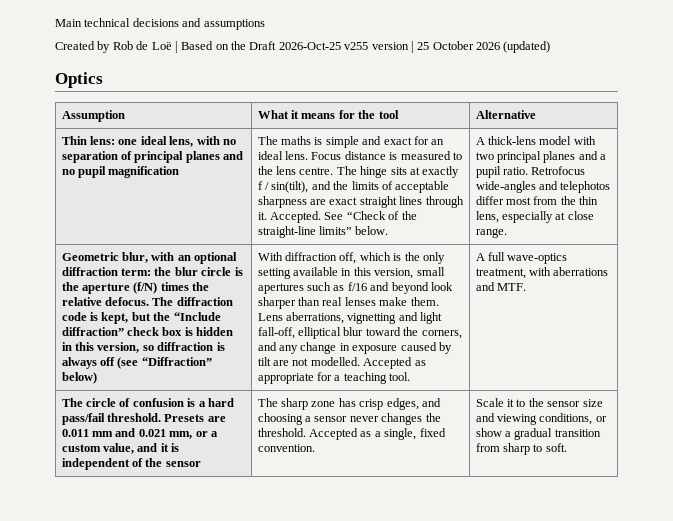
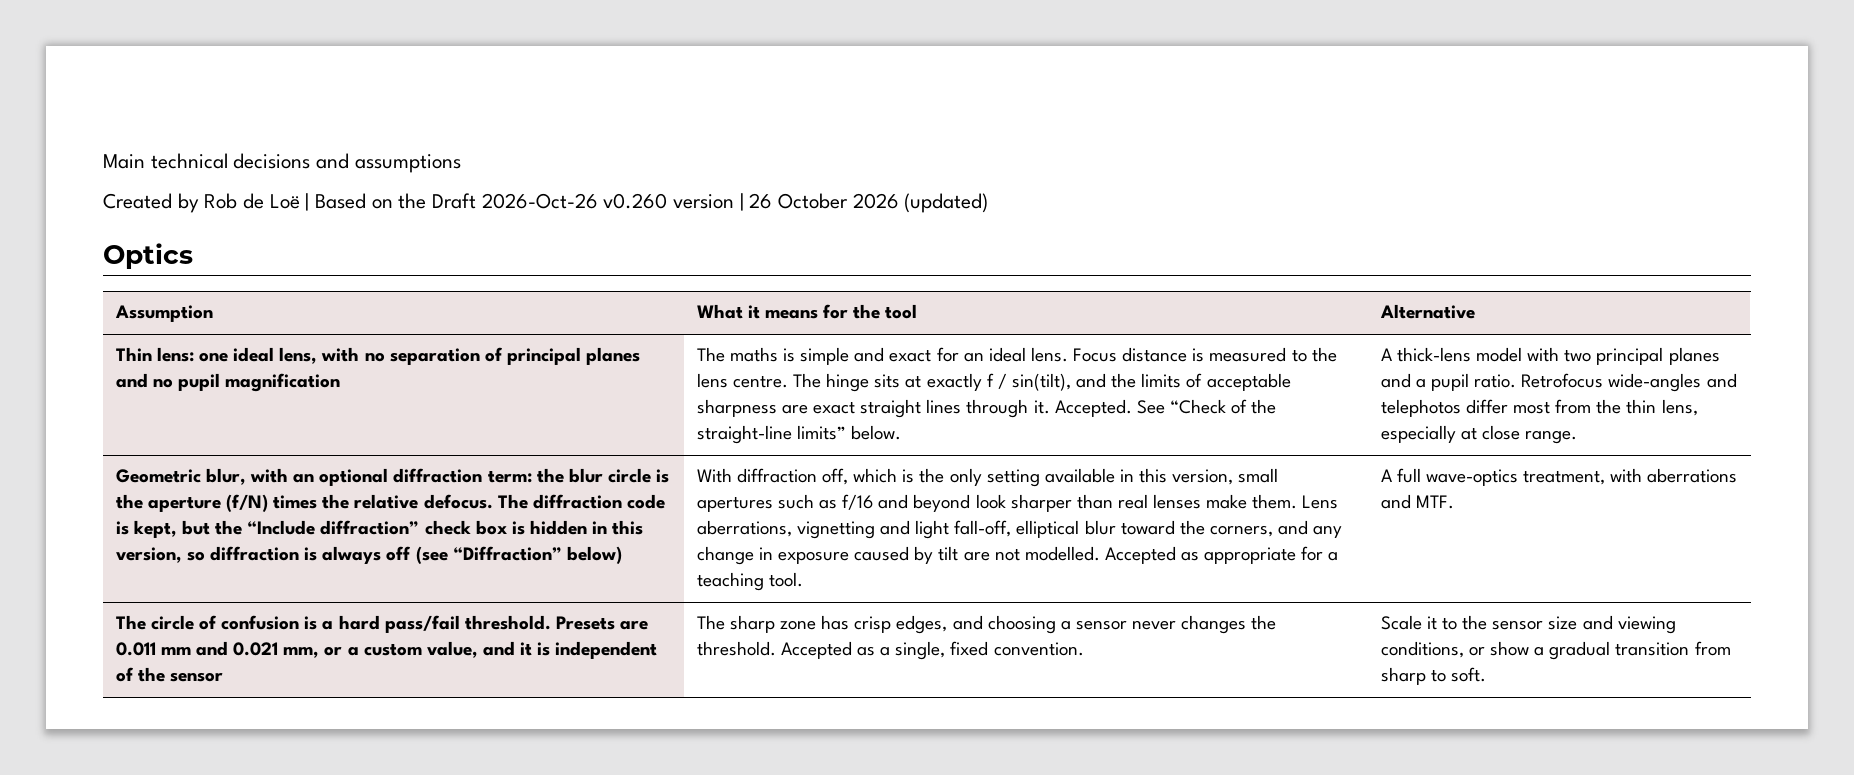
- Created by Rob de Loë | Based on the Draft 2026-Oct-25 v255 version | 25 October 2026 (updated)
+ Created by Rob de Loë | Based on the Draft 2026-Oct-26 v0.260 version | 26 October 2026 (updated)

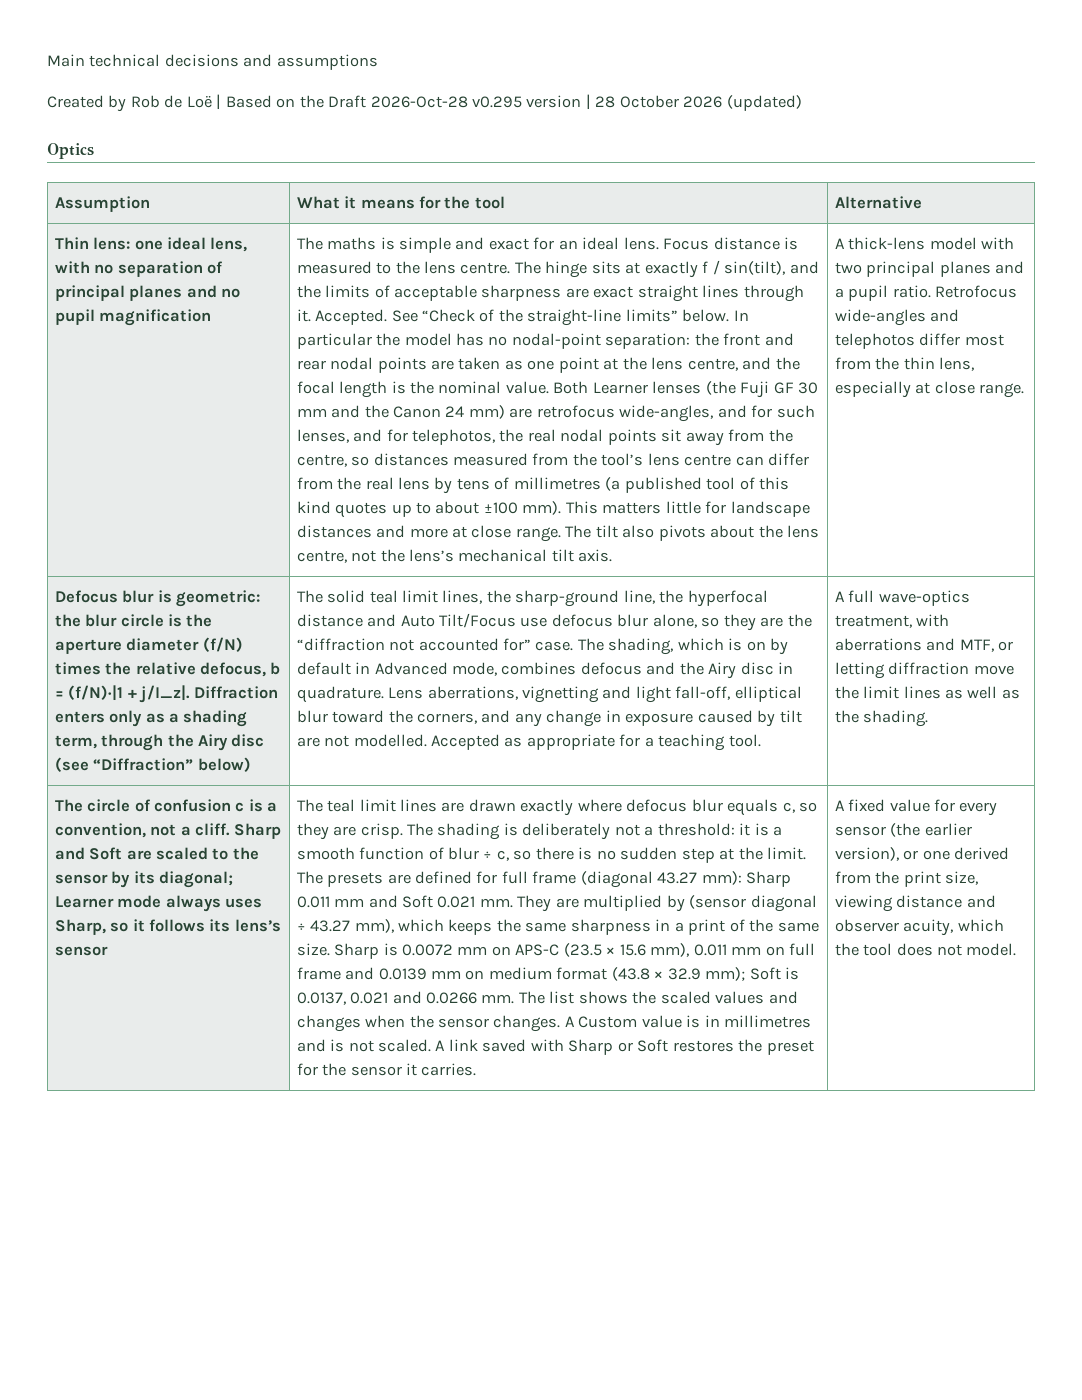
- Created by Rob de Loë | Based on the Draft 2026-Oct-26 v0.260 version | 26 October 2026 (updated)
+ Created by Rob de Loë | Based on the Draft 2026-Oct-28 v0.295 version | 28 October 2026 (updated)
+ In particular the model has no nodal-point separation: the front and rear nodal points are taken as one point at the lens centre, and the focal length is the nominal value. Both Learner lenses (the Fuji GF 30 mm and the Canon 24 mm) are retrofocus wide-angles, and for such lenses, and for telephotos, the real nodal points sit away from the centre, so distances measured from the tool’s lens centre can differ from the real lens by tens of millimetres (a published tool of this kind quotes up to about ±100 mm). This matters little for landscape distances and more at close range. The tilt also pivots about the lens centre, not the lens’s mechanical tilt axis.
- Geometric blur, with an optional diffraction term: the blur circle is the aperture (f/N) times the relative defocus. The diffraction code is kept, but the “Include diffraction” check box is hidden in this version, so diffraction is always off (see “Diffraction” below) | With diffraction off, which is the only setting available in this version, small apertures such as f/16 and beyond look sharper than real lenses make them.
+ Defocus blur is geometric: the blur circle is the aperture diameter (f/N) times the relative defocus, b = (f/N)·|1 + j/I_z|. Diffraction enters only as a shading term, through the Airy disc (see “Diffraction” below) | The solid teal limit lines, the sharp-ground line, the hyperfocal distance and Auto Tilt/Focus use defocus blur alone, so they are the “diffraction not accounted for” case. The shading, which is on by default in Advanced mode, combines defocus and the Airy disc in quadrature.
- A full wave-optics treatment, with aberrations and MTF.
+ A full wave-optics treatment, with aberrations and MTF, or letting diffraction move the limit lines as well as the shading.
- The circle of confusion is a hard pass/fail threshold. Presets are 0.011 mm and 0.021 mm, or a custom value, and it is independent of the sensor | The sharp zone has crisp edges, and choosing a sensor never changes the threshold. Accepted as a single, fixed convention. | Scale it to the sensor size and viewing conditions, or show a gradual transition from sharp to soft.
+ The circle of confusion c is a convention, not a cliff. Sharp and Soft are scaled to the sensor by its diagonal; Learner mode always uses Sharp, so it follows its lens’s sensor | The teal limit lines are drawn exactly where defocus blur equals c, so they are crisp. The shading is deliberately not a threshold: it is a smooth function of blur ÷ c, so there is no sudden step at the limit. The presets are defined for full frame (diagonal 43.27 mm): Sharp 0.011 mm and Soft 0.021 mm. They are multiplied by (sensor diagonal ÷ 43.27 mm), which keeps the same sharpness in a print of the same size. Sharp is 0.0072 mm on APS-C (23.5 × 15.6 mm), 0.011 mm on full frame and 0.0139 mm on medium format (43.8 × 32.9 mm); Soft is 0.0137, 0.021 and 0.0266 mm. The list shows the scaled values and changes when the sensor changes. A Custom value is in millimetres and is not scaled. A link saved with Sharp or Soft restores the preset for the sensor it carries. | A fixed value for every sensor (the earlier version), or one derived from the print size, viewing distance and observer acuity, which the tool does not model.

